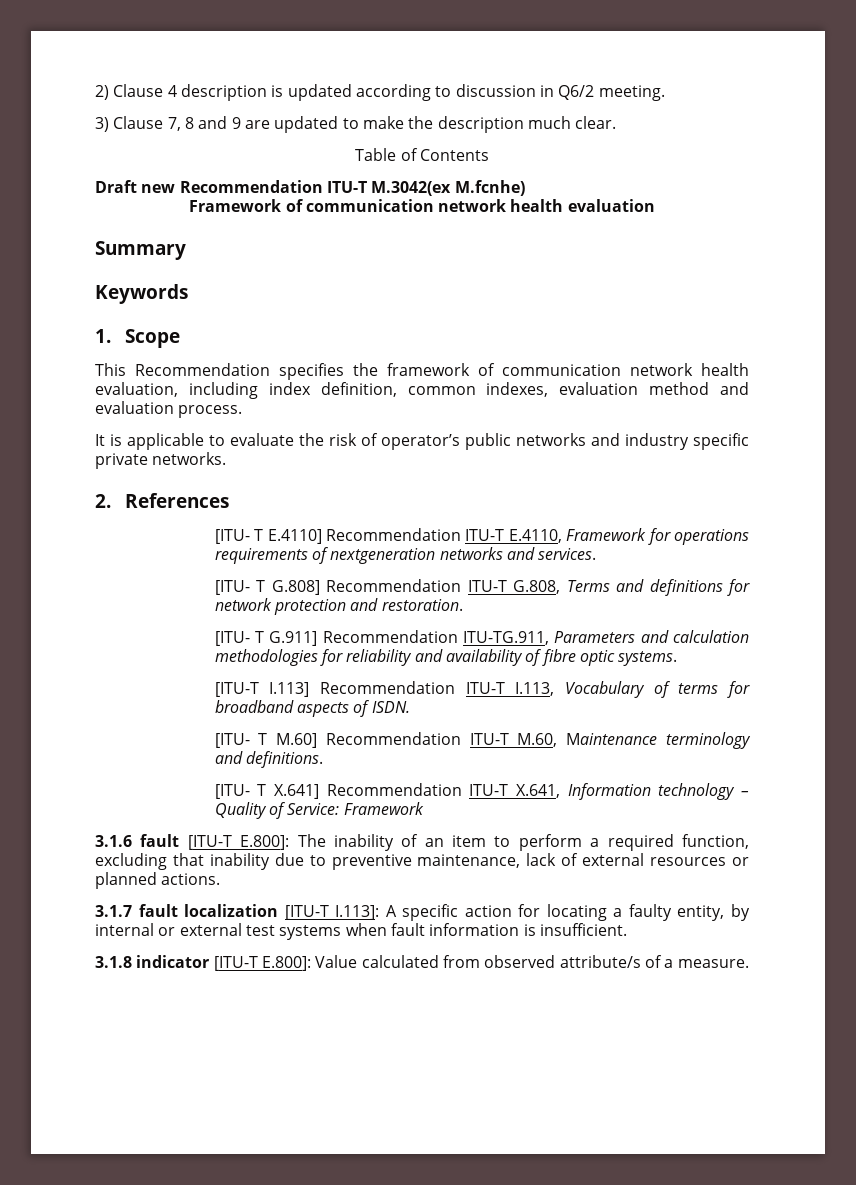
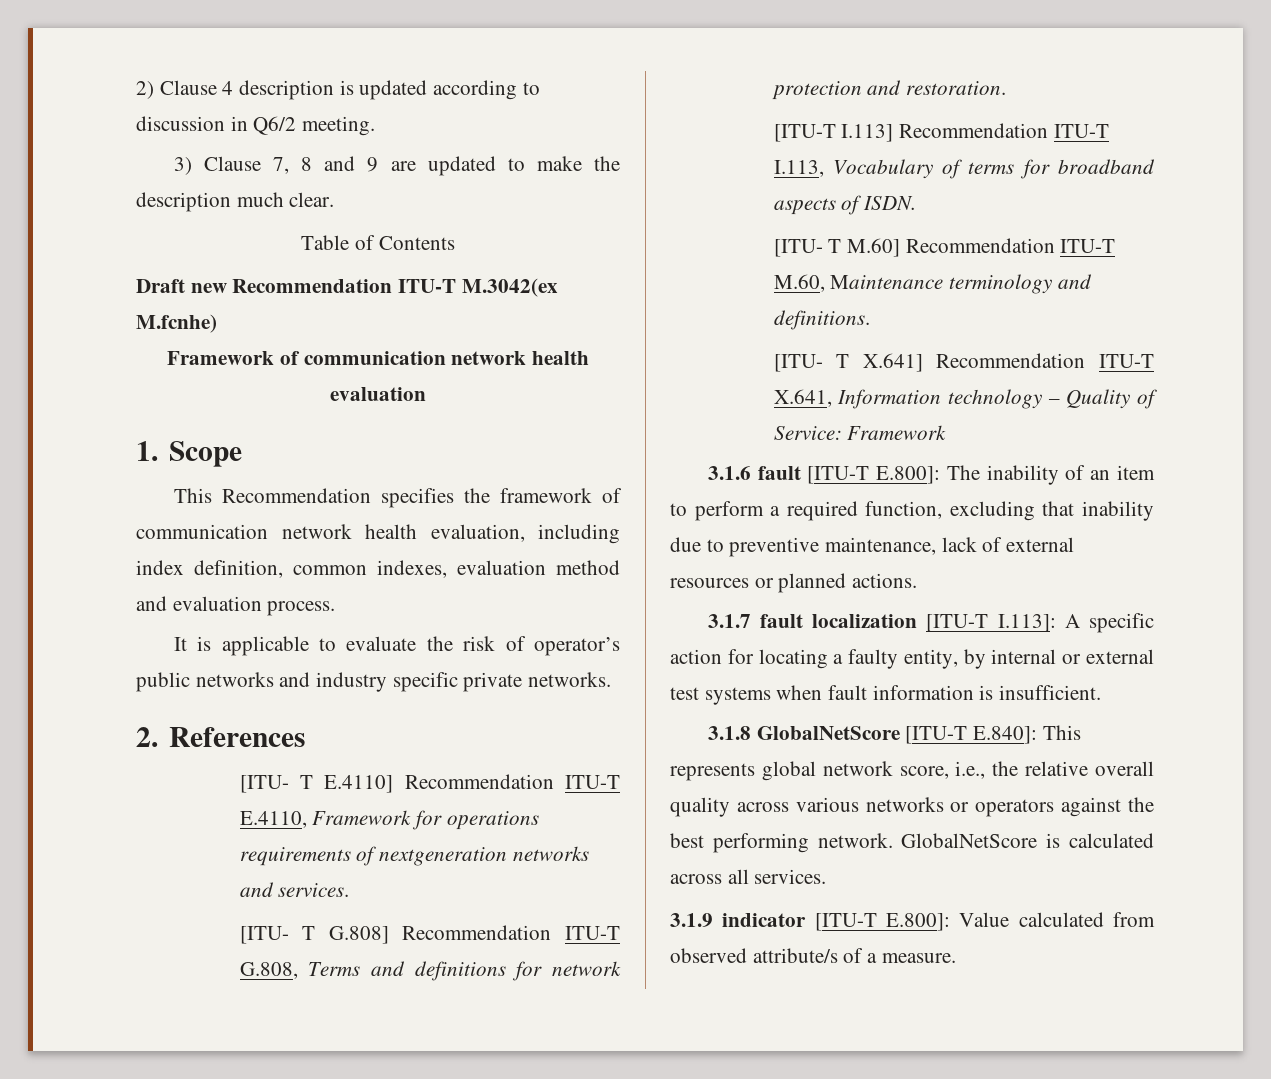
- Summary
- Keywords
- [ITU- T G.911] Recommendation ITU-TG.911, Parameters and calculation methodologies for reliability and availability of fibre optic systems.
- 3.1.8 indicator [ITU-T E.800]: Value calculated from observed attribute/s of a measure.
+ 3.1.8 GlobalNetScore [ITU-T E.840]: This represents global network score, i.e., the relative overall quality across various networks or operators against the best performing network. GlobalNetScore is calculated across all services.
+ 3.1.9 indicator [ITU-T E.800]: Value calculated from observed attribute/s of a measure.

